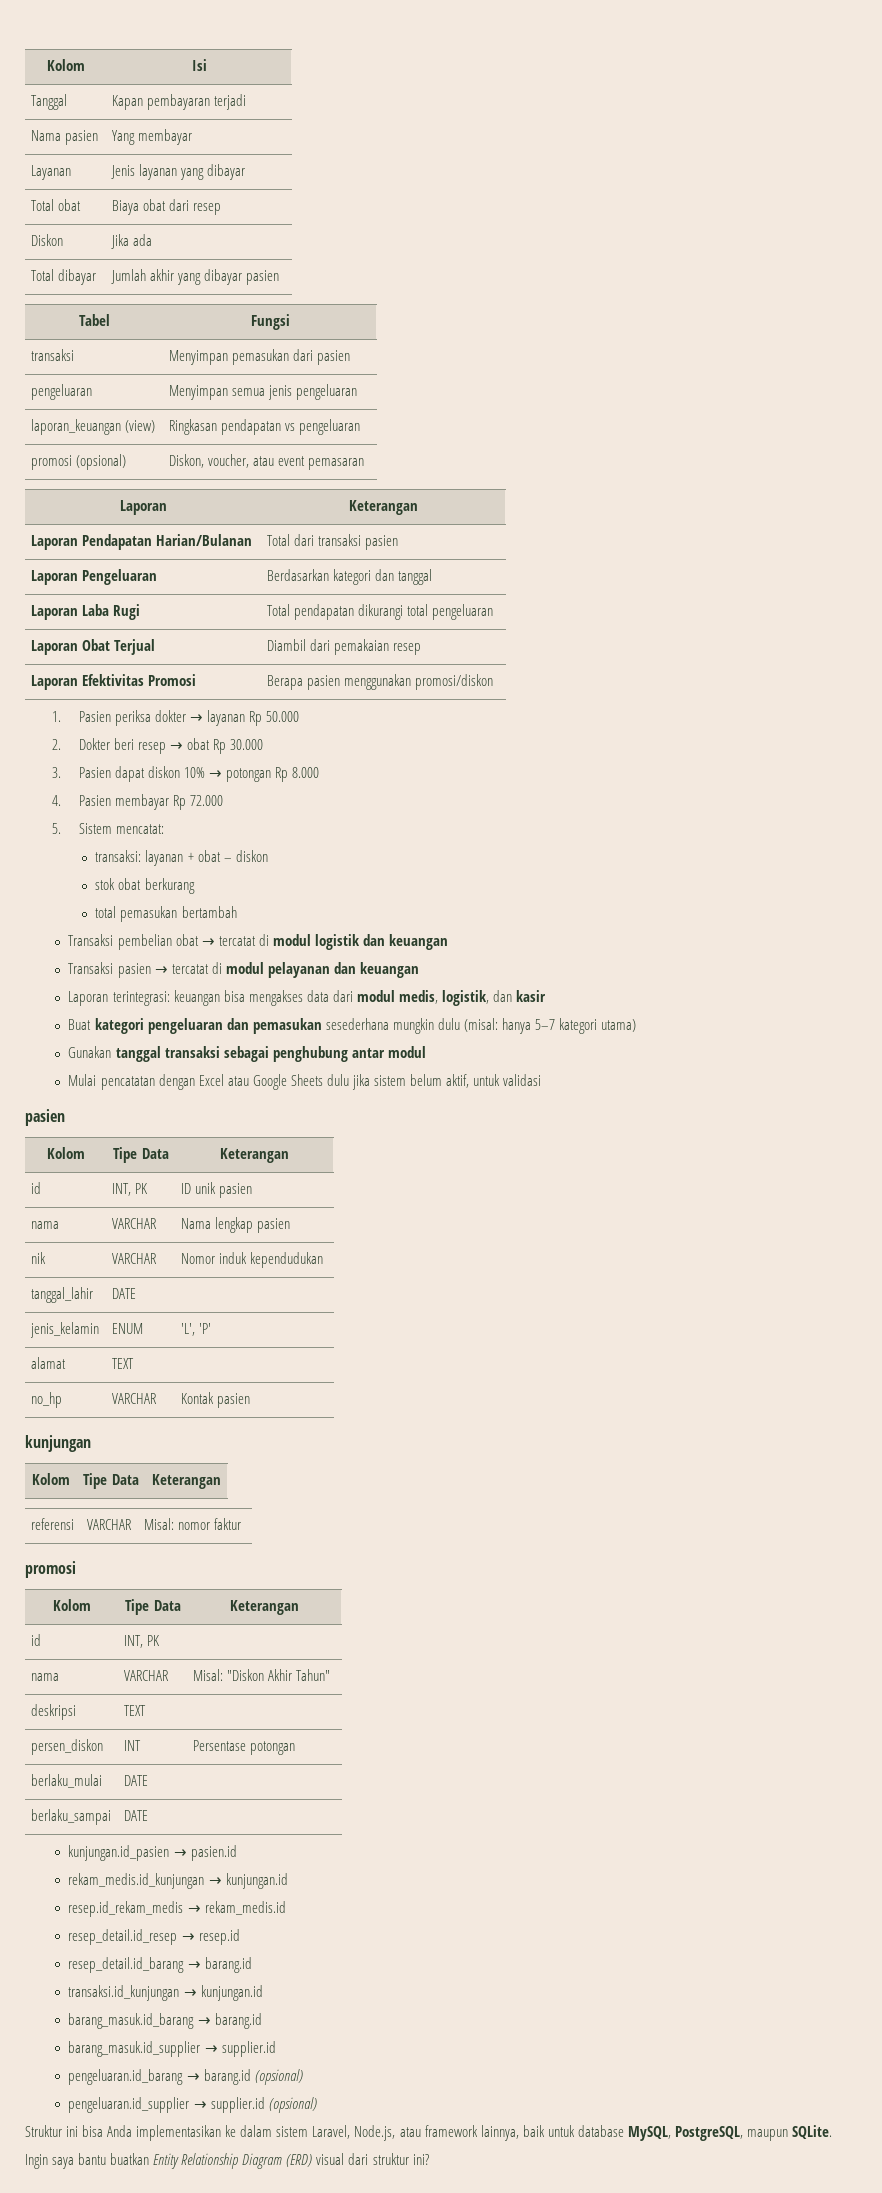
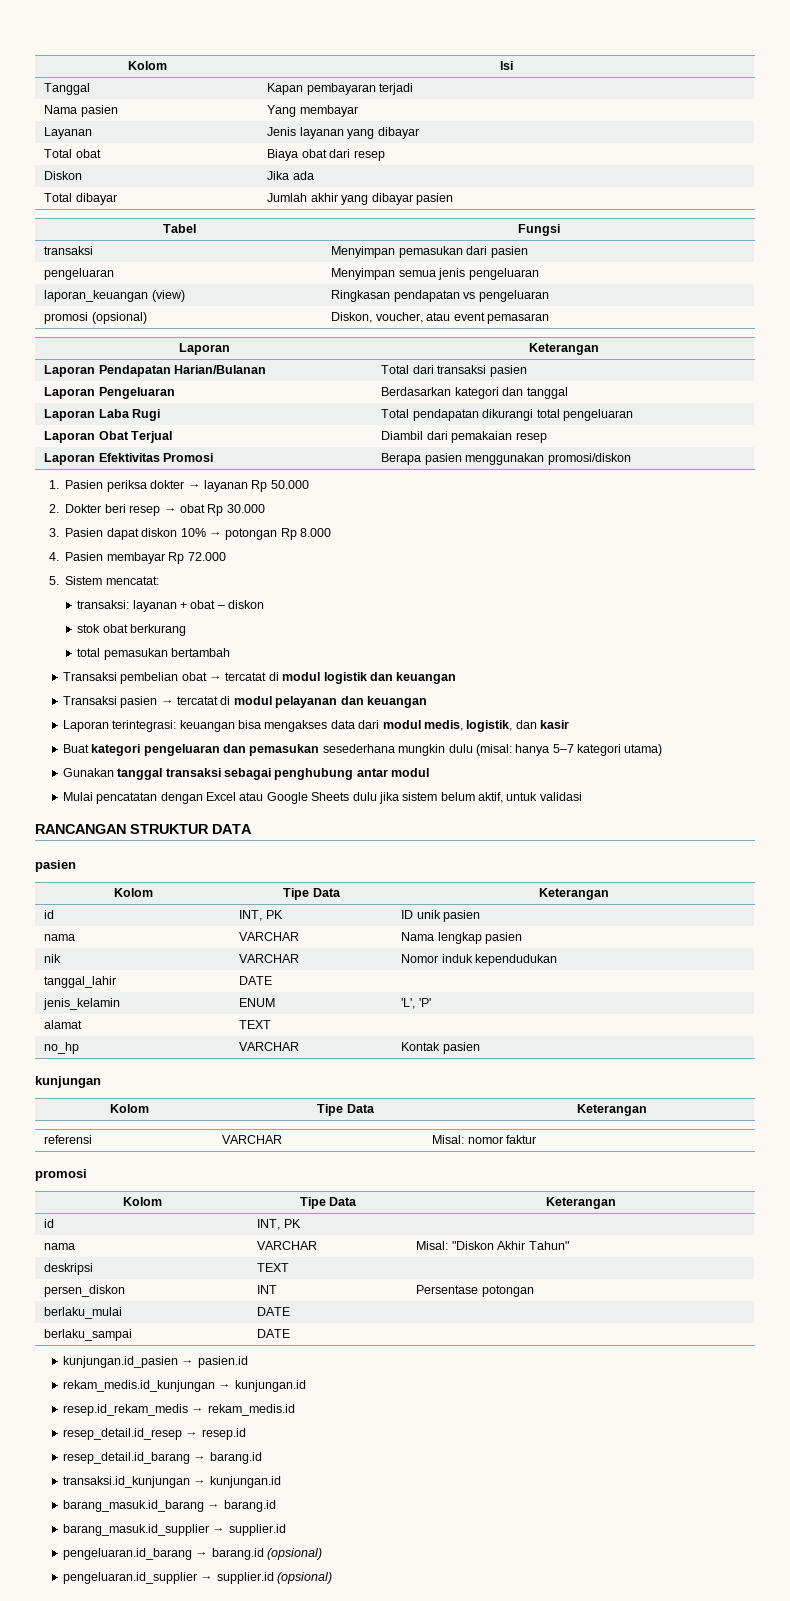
+ RANCANGAN STRUKTUR DATA
- Struktur ini bisa Anda implementasikan ke dalam sistem Laravel, Node.js, atau framework lainnya, baik untuk database MySQL, PostgreSQL, maupun SQLite.
- Ingin saya bantu buatkan Entity Relationship Diagram (ERD) visual dari struktur ini?

